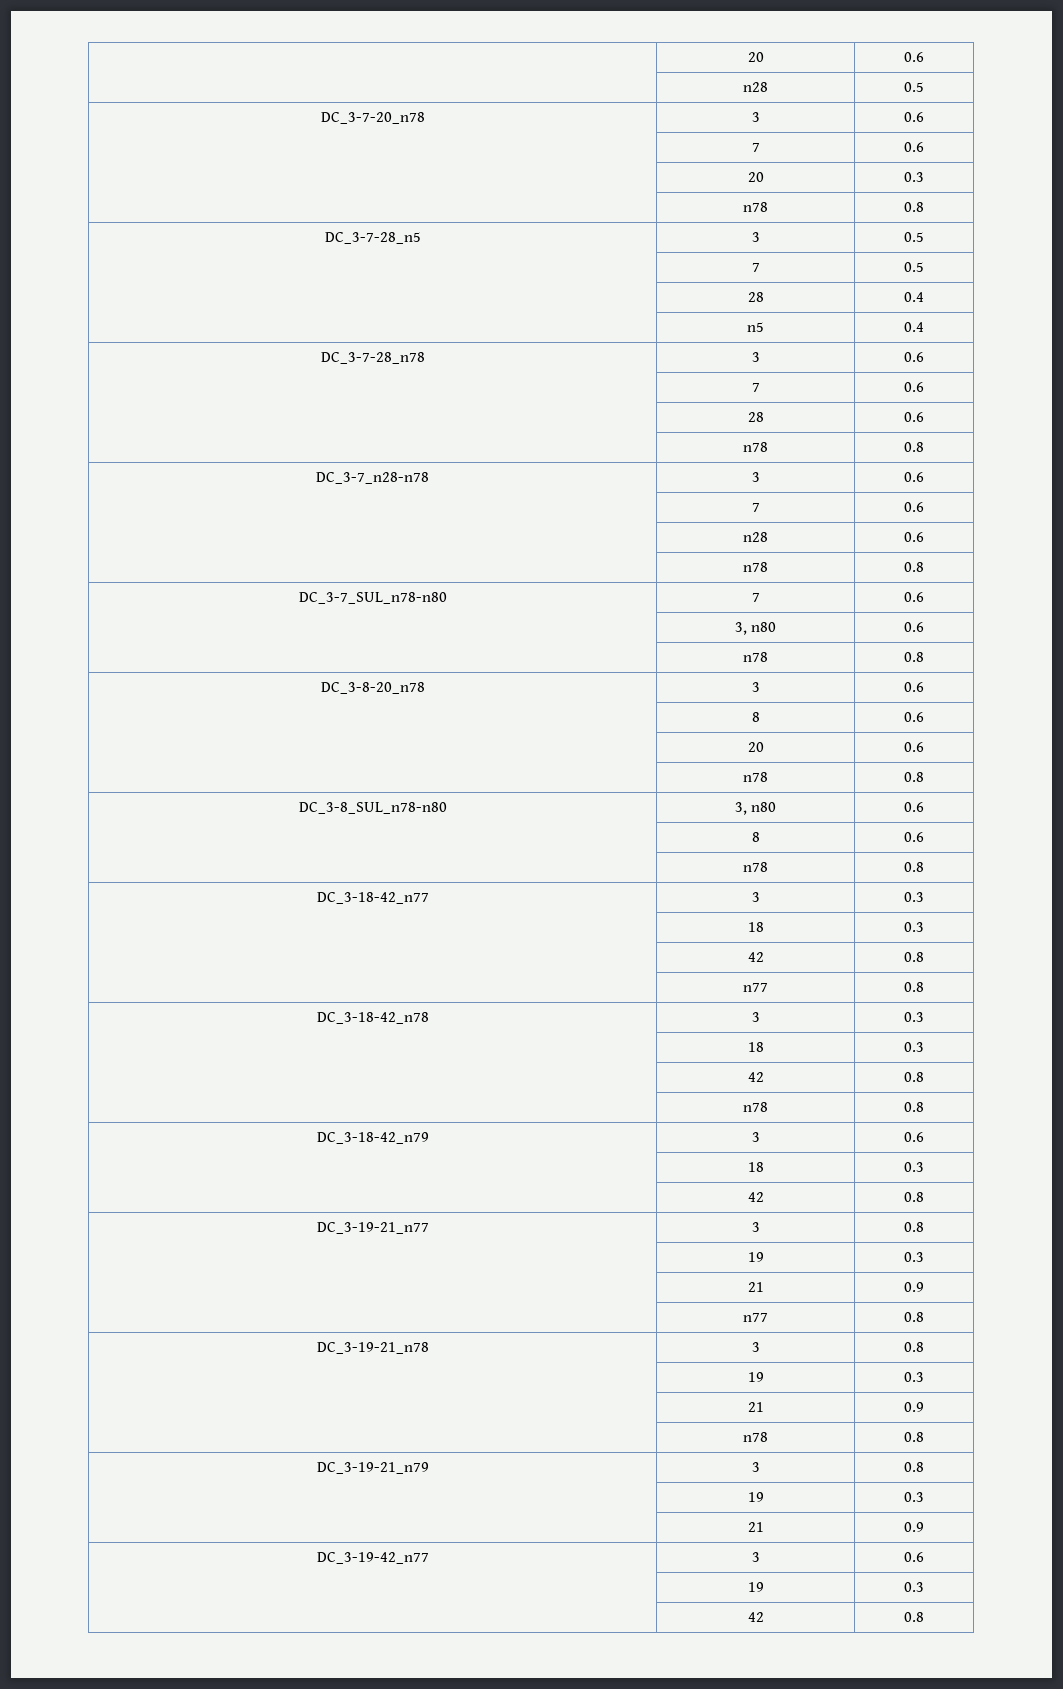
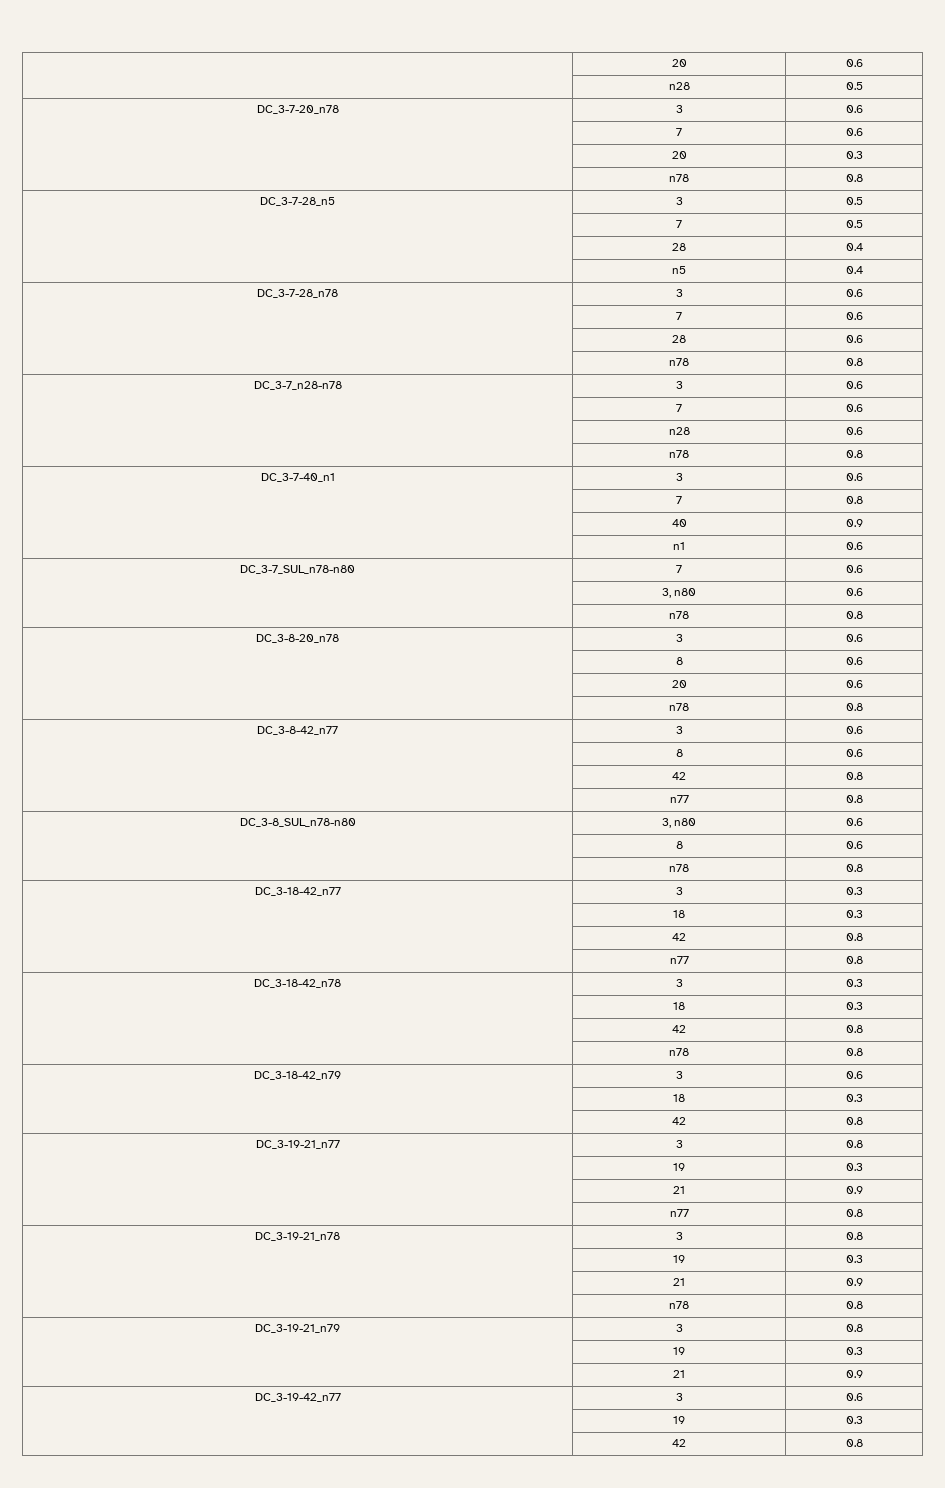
+ DC_3-7-40_n1 | 3 | 0.6
+ | 7 | 0.8
+ | 40 | 0.9
+ | n1 | 0.6
+ DC_3-8-42_n77 | 3 | 0.6
+ | 8 | 0.6
+ | 42 | 0.8
+ | n77 | 0.8

